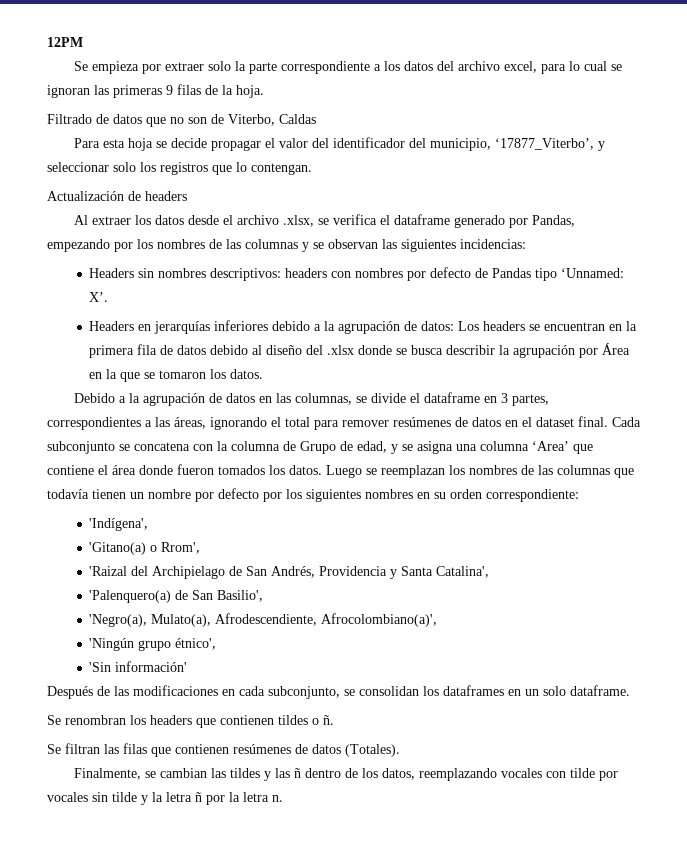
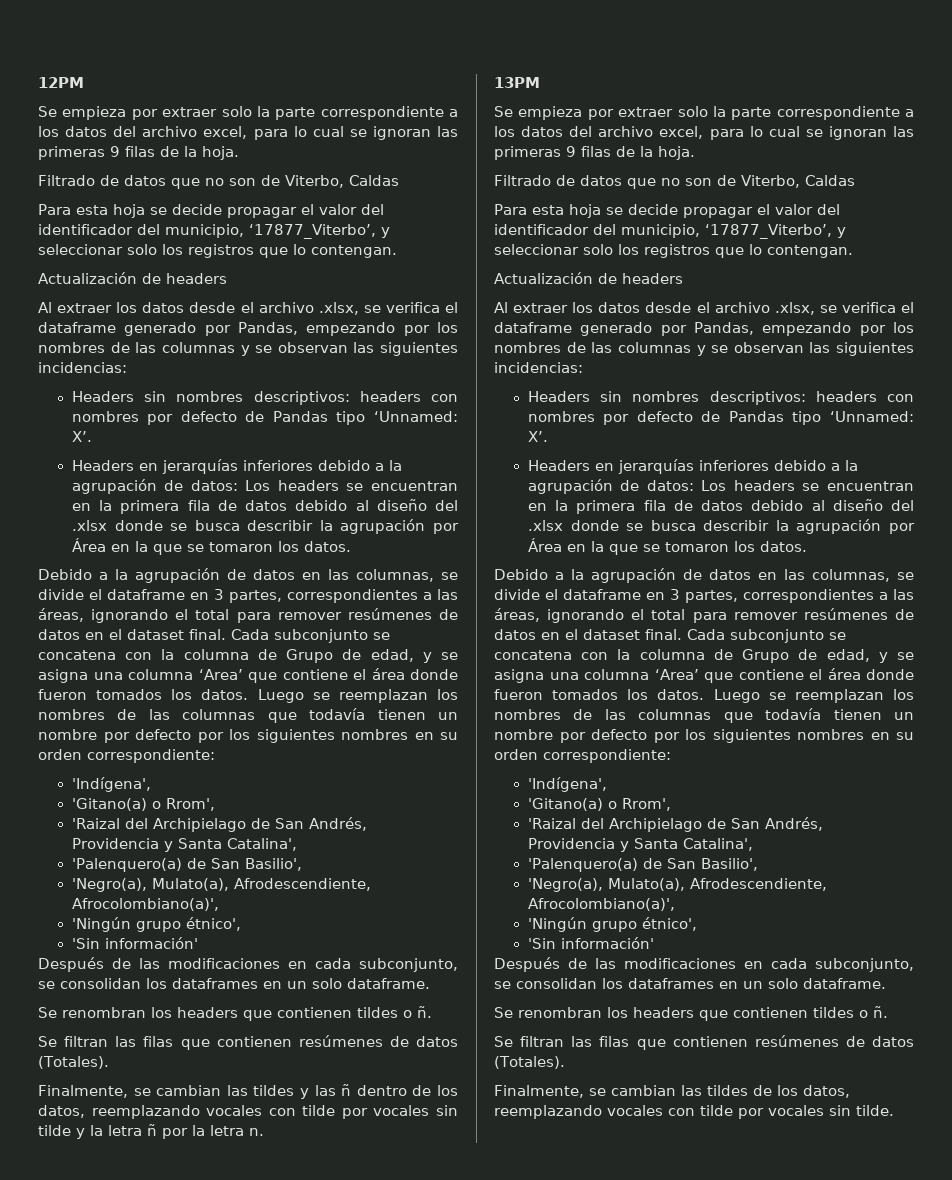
+ 13PM
+ Se empieza por extraer solo la parte correspondiente a los datos del archivo excel, para lo cual se ignoran las primeras 9 filas de la hoja.
+ Filtrado de datos que no son de Viterbo, Caldas
+ Para esta hoja se decide propagar el valor del identificador del municipio, ‘17877_Viterbo’, y seleccionar solo los registros que lo contengan.
+ Actualización de headers
+ Al extraer los datos desde el archivo .xlsx, se verifica el dataframe generado por Pandas, empezando por los nombres de las columnas y se observan las siguientes incidencias:
+ Headers sin nombres descriptivos: headers con nombres por defecto de Pandas tipo ‘Unnamed: X’.
+ Headers en jerarquías inferiores debido a la agrupación de datos: Los headers se encuentran en la primera fila de datos debido al diseño del .xlsx donde se busca describir la agrupación por Área en la que se tomaron los datos.
+ Debido a la agrupación de datos en las columnas, se divide el dataframe en 3 partes, correspondientes a las áreas, ignorando el total para remover resúmenes de datos en el dataset final. Cada subconjunto se concatena con la columna de Grupo de edad, y se asigna una columna ‘Area’ que contiene el área donde fueron tomados los datos. Luego se reemplazan los nombres de las columnas que todavía tienen un nombre por defecto por los siguientes nombres en su orden correspondiente:
+ 'Indígena',
+ 'Gitano(a) o Rrom',
+ 'Raizal del Archipielago de San Andrés, Providencia y Santa Catalina',
+ 'Palenquero(a) de San Basilio',
+ 'Negro(a), Mulato(a), Afrodescendiente, Afrocolombiano(a)',
+ 'Ningún grupo étnico',
+ 'Sin información'
+ Después de las modificaciones en cada subconjunto, se consolidan los dataframes en un solo dataframe.
+ Se renombran los headers que contienen tildes o ñ.
+ Se filtran las filas que contienen resúmenes de datos (Totales).
+ Finalmente, se cambian las tildes de los datos, reemplazando vocales con tilde por vocales sin tilde.

